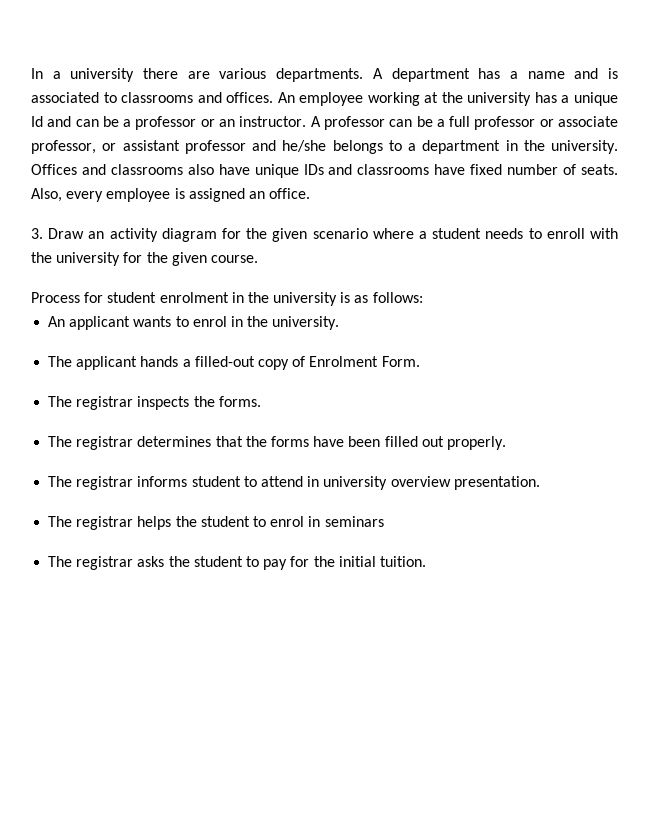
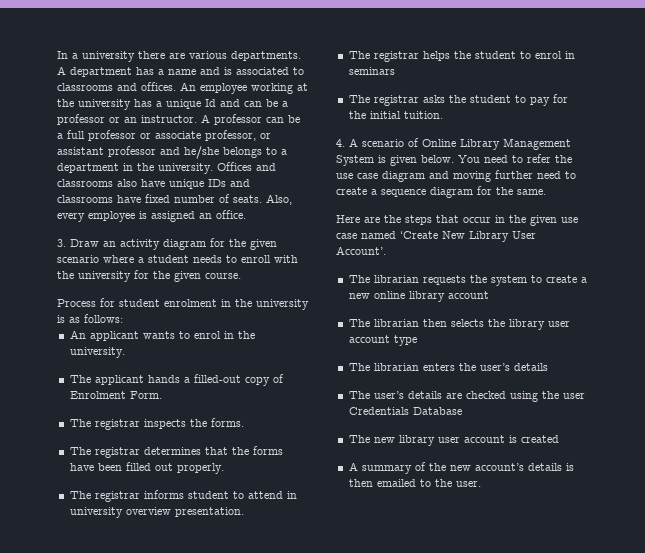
+ 4. A scenario of Online Library Management System is given below. You need to refer the use case diagram and moving further need to create a sequence diagram for the same.
+ Here are the steps that occur in the given use case named ‘Create New Library User Account’.
+ The librarian requests the system to create a new online library account
+ The librarian then selects the library user account type
+ The librarian enters the user’s details
+ The user’s details are checked using the user Credentials Database
+ The new library user account is created
+ A summary of the new account’s details is then emailed to the user.

